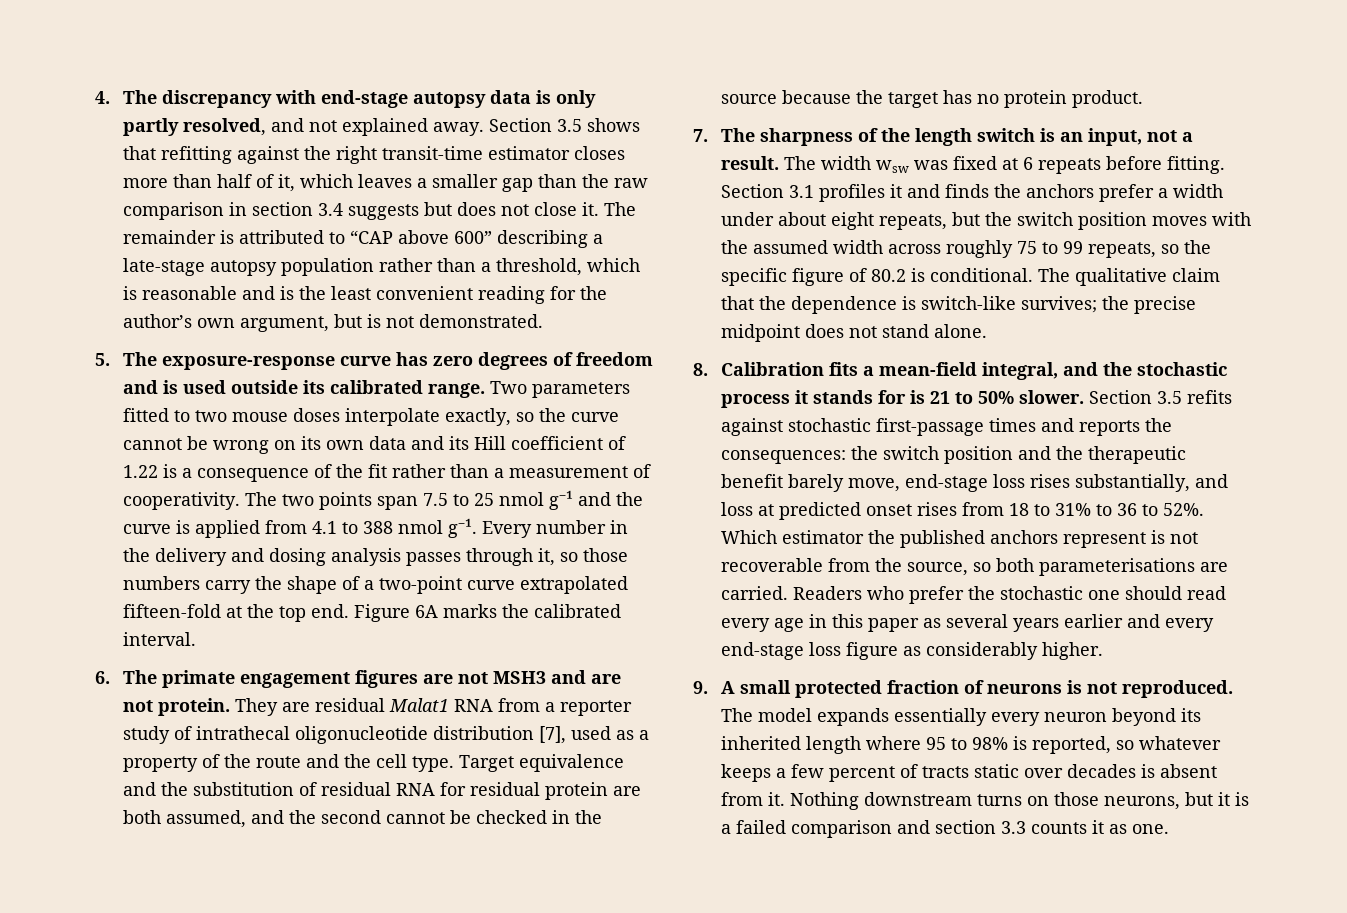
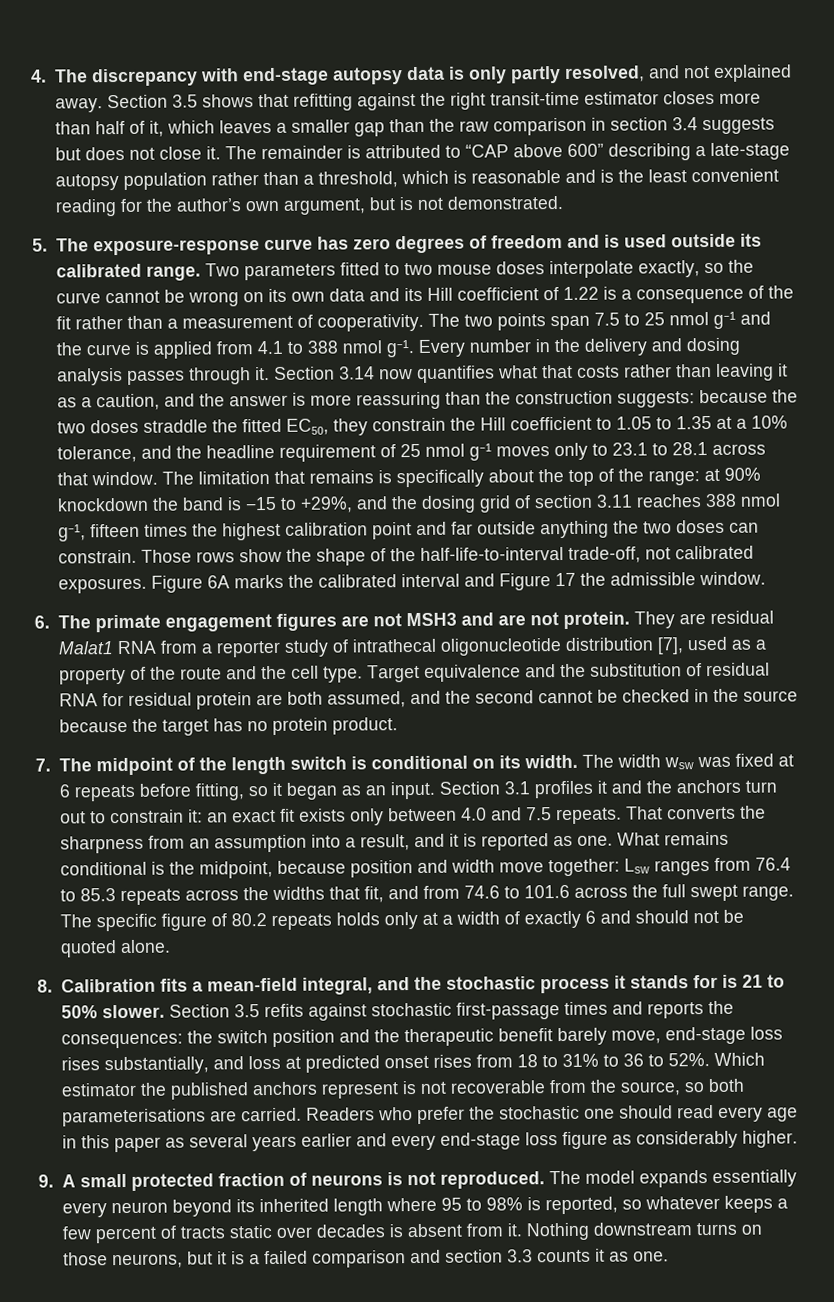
- Every number in the delivery and dosing analysis passes through it, so those numbers carry the shape of a two-point curve extrapolated fifteen-fold at the top end.
+ Every number in the delivery and dosing analysis passes through it. Section 3.14 now quantifies what that costs rather than leaving it as a caution, and the answer is more reassuring than the construction suggests: because the two doses straddle the fitted EC₅₀, they constrain the Hill coefficient to 1.05 to 1.35 at a 10% tolerance, and the headline requirement of 25 nmol g⁻¹ moves only to 23.1 to 28.1 across that window. The limitation that remains is specifically about the top of the range: at 90% knockdown the band is −15 to +29%, and the dosing grid of section 3.11 reaches 388 nmol g⁻¹, fifteen times the highest calibration point and far outside anything the two doses can constrain. Those rows show the shape of the half-life-to-interval trade-off, not calibrated exposures.
- Figure 6A marks the calibrated interval.
+ Figure 6A marks the calibrated interval and Figure 17 the admissible window.
- 7. The sharpness of the length switch is an input, not a result.
+ 7. The midpoint of the length switch is conditional on its width.
- The width wsw was fixed at 6 repeats before fitting.
+ The width wsw was fixed at 6 repeats before fitting, so it began as an input.
- Section 3.1 profiles it and finds the anchors prefer a width under about eight repeats, but the switch position moves with the assumed width across roughly 75 to 99 repeats, so the specific figure of 80.2 is conditional. The qualitative claim that the dependence is switch-like survives; the precise midpoint does not stand alone.
+ Section 3.1 profiles it and the anchors turn out to constrain it: an exact fit exists only between 4.0 and 7.5 repeats. That converts the sharpness from an assumption into a result, and it is reported as one. What remains conditional is the midpoint, because position and width move together: Lsw ranges from 76.4 to 85.3 repeats across the widths that fit, and from 74.6 to 101.6 across the full swept range. The specific figure of 80.2 repeats holds only at a width of exactly 6 and should not be quoted alone.

